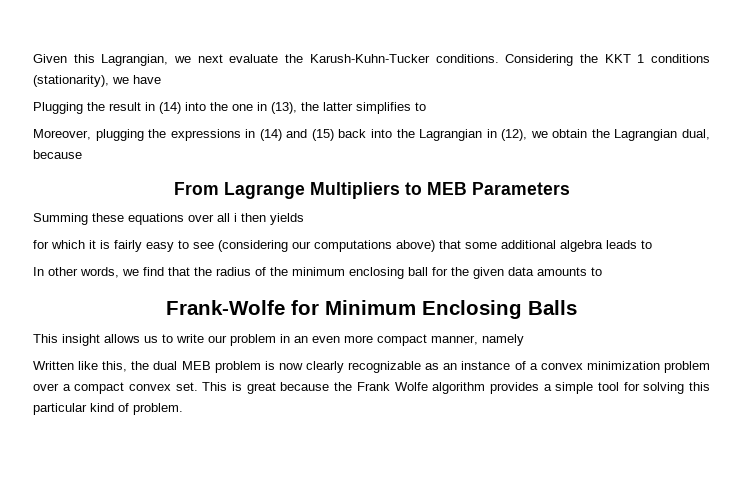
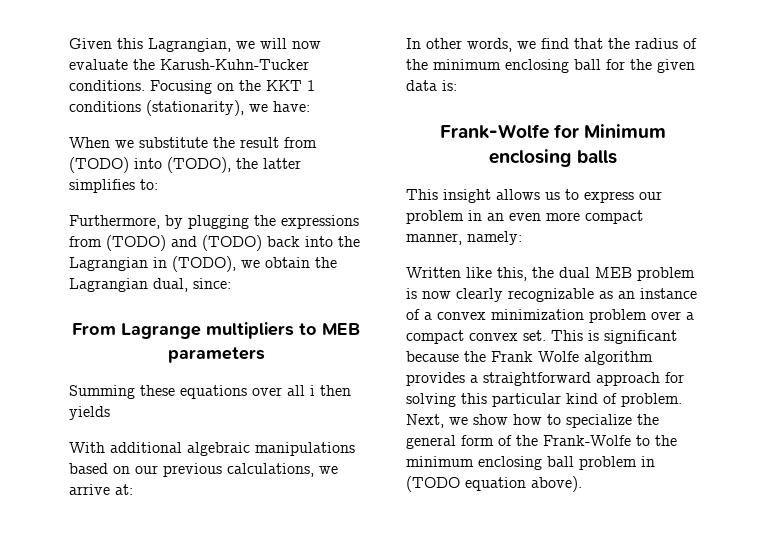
- Given this Lagrangian, we next evaluate the Karush-Kuhn-Tucker conditions.
+ Given this Lagrangian, we will now evaluate the Karush-Kuhn-Tucker conditions.
- Considering the KKT 1 conditions (stationarity), we have
- Plugging the result in (14) into the one in (13), the latter simplifies to
- Moreover, plugging the expressions in (14) and (15) back into the Lagrangian in (12), we obtain the Lagrangian dual, because
+ Focusing on the KKT 1 conditions (stationarity), we have:
+ When we substitute the result from (TODO) into (TODO), the latter simplifies to:
+ Furthermore, by plugging the expressions from (TODO) and (TODO) back into the Lagrangian in (TODO), we obtain the Lagrangian dual, since:
- From Lagrange Multipliers to MEB Parameters
+ From Lagrange multipliers to MEB parameters
- for which it is fairly easy to see (considering our computations above) that some additional algebra leads to
+ With additional algebraic manipulations based on our previous calculations, we arrive at:
- In other words, we find that the radius of the minimum enclosing ball for the given data amounts to
+ In other words, we find that the radius of the minimum enclosing ball for the given data is:
- Frank-Wolfe for Minimum Enclosing Balls
+ Frank-Wolfe for Minimum enclosing balls
- This insight allows us to write our problem in an even more compact manner, namely
+ This insight allows us to express our problem in an even more compact manner, namely:
- This is great because the Frank Wolfe algorithm provides a simple tool for solving this particular kind of problem.
+ This is significant because the Frank Wolfe algorithm provides a straightforward approach for solving this particular kind of problem.
+ Next, we show how to specialize the general form of the Frank-Wolfe to the minimum enclosing ball problem in (TODO equation above).

